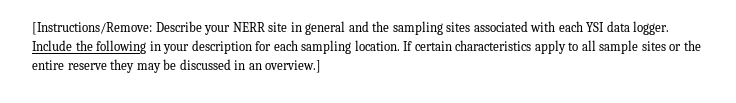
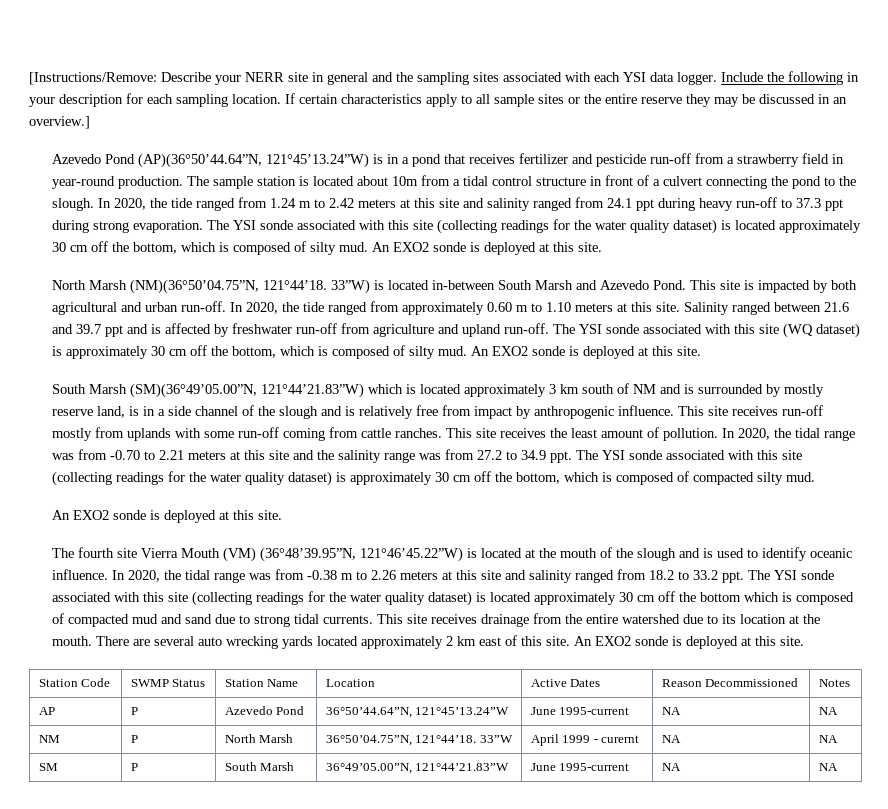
+ Azevedo Pond (AP)(36°50’44.64”N, 121°45’13.24”W) is in a pond that receives fertilizer and pesticide run-off from a strawberry field in year-round production. The sample station is located about 10m from a tidal control structure in front of a culvert connecting the pond to the slough. In 2020, the tide ranged from 1.24 m to 2.42 meters at this site and salinity ranged from 24.1 ppt during heavy run-off to 37.3 ppt during strong evaporation. The YSI sonde associated with this site (collecting readings for the water quality dataset) is located approximately 30 cm off the bottom, which is composed of silty mud. An EXO2 sonde is deployed at this site.
+ North Marsh (NM)(36°50’04.75”N, 121°44’18. 33”W) is located in-between South Marsh and Azevedo Pond. This site is impacted by both agricultural and urban run-off. In 2020, the tide ranged from approximately 0.60 m to 1.10 meters at this site. Salinity ranged between 21.6 and 39.7 ppt and is affected by freshwater run-off from agriculture and upland run-off. The YSI sonde associated with this site (WQ dataset) is approximately 30 cm off the bottom, which is composed of silty mud. An EXO2 sonde is deployed at this site.
+ South Marsh (SM)(36°49’05.00”N, 121°44’21.83”W) which is located approximately 3 km south of NM and is surrounded by mostly reserve land, is in a side channel of the slough and is relatively free from impact by anthropogenic influence. This site receives run-off mostly from uplands with some run-off coming from cattle ranches. This site receives the least amount of pollution. In 2020, the tidal range was from -0.70 to 2.21 meters at this site and the salinity range was from 27.2 to 34.9 ppt. The YSI sonde associated with this site (collecting readings for the water quality dataset) is approximately 30 cm off the bottom, which is composed of compacted silty mud.
+ An EXO2 sonde is deployed at this site.
+ The fourth site Vierra Mouth (VM) (36°48’39.95”N, 121°46’45.22”W) is located at the mouth of the slough and is used to identify oceanic influence. In 2020, the tidal range was from -0.38 m to 2.26 meters at this site and salinity ranged from 18.2 to 33.2 ppt. The YSI sonde associated with this site (collecting readings for the water quality dataset) is located approximately 30 cm off the bottom which is composed of compacted mud and sand due to strong tidal currents. This site receives drainage from the entire watershed due to its location at the mouth. There are several auto wrecking yards located approximately 2 km east of this site. An EXO2 sonde is deployed at this site.
+ Station Code | SWMP Status | Station Name | Location | Active Dates | Reason Decommissioned | Notes
+ AP | P | Azevedo Pond | 36°50’44.64”N, 121°45’13.24”W | June 1995-current | NA | NA
+ NM | P | North Marsh | 36°50’04.75”N, 121°44’18. 33”W | April 1999 - curernt | NA | NA
+ SM | P | South Marsh | 36°49’05.00”N, 121°44’21.83”W | June 1995-current | NA | NA

